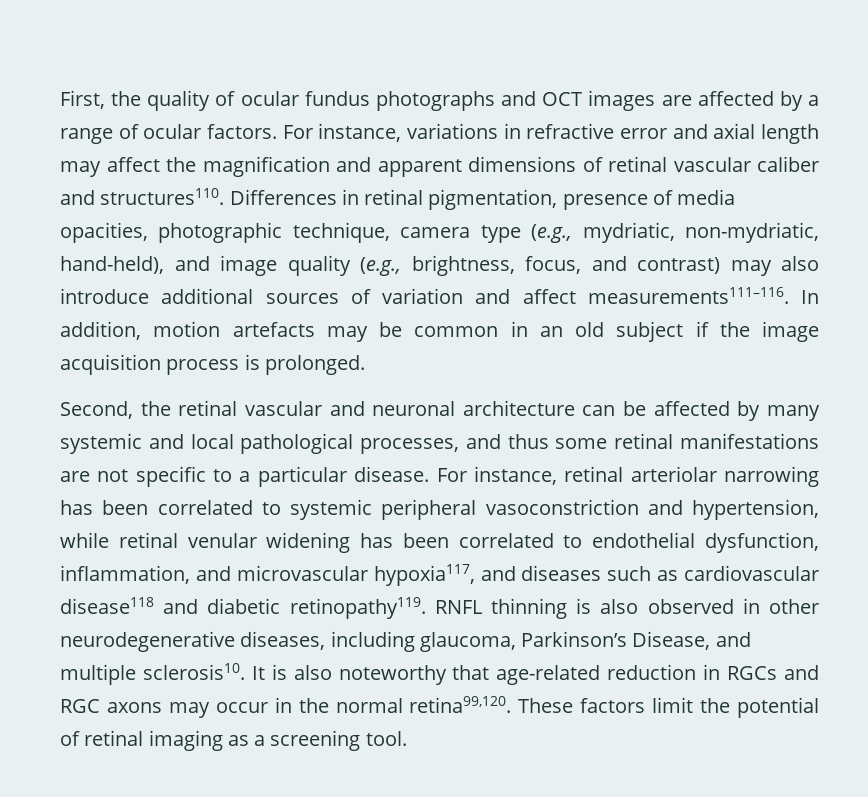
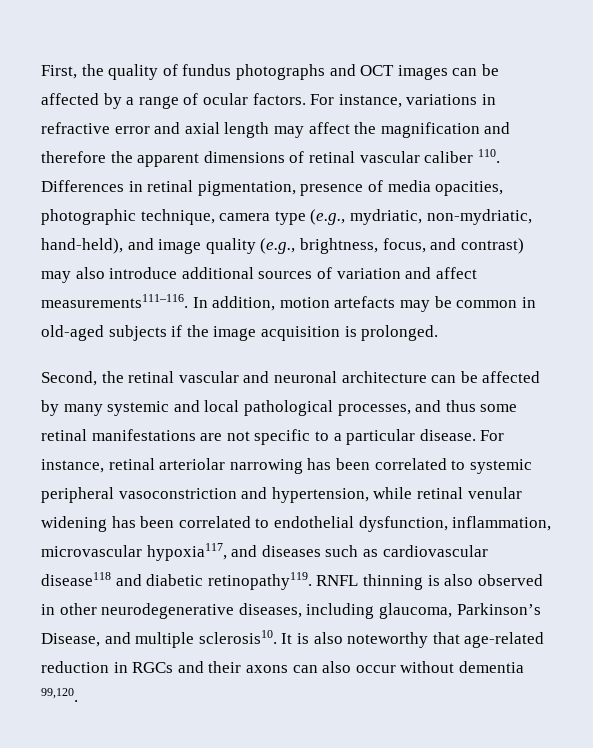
- First, the quality of ocular fundus photographs and OCT images are affected by a range of ocular factors.
+ First, the quality of fundus photographs and OCT images can be affected by a range of ocular factors.
- For instance, variations in refractive error and axial length may affect the magnification and apparent dimensions of retinal vascular caliber and structures110. Differences in retinal pigmentation, presence of media opacities, photographic technique, camera type (e.g., mydriatic, non-mydriatic, hand-held), and image quality (e.g., brightness, focus, and contrast) may also introduce additional sources of variation and affect measurements111–116.
+ For instance, variations in refractive error and axial length may affect the magnification and therefore the apparent dimensions of retinal vascular caliber 110. Differences in retinal pigmentation, presence of media opacities, photographic technique, camera type (e.g., mydriatic, non-mydriatic, hand-held), and image quality (e.g., brightness, focus, and contrast) may also introduce additional sources of variation and affect measurements111–116.
- In addition, motion artefacts may be common in an old subject if the image acquisition process is prolonged.
+ In addition, motion artefacts may be common in old-aged subjects if the image acquisition is prolonged.
- For instance, retinal arteriolar narrowing has been correlated to systemic peripheral vasoconstriction and hypertension, while retinal venular widening has been correlated to endothelial dysfunction, inflammation, and microvascular hypoxia117, and diseases such as cardiovascular disease118 and diabetic retinopathy119.
+ For instance, retinal arteriolar narrowing has been correlated to systemic peripheral vasoconstriction and hypertension, while retinal venular widening has been correlated to endothelial dysfunction, inflammation, microvascular hypoxia117, and diseases such as cardiovascular disease118 and diabetic retinopathy119.
- It is also noteworthy that age-related reduction in RGCs and RGC axons may occur in the normal retina99,120. These factors limit the potential of retinal imaging as a screening tool.
+ It is also noteworthy that age-related reduction in RGCs and their axons can also occur without dementia 99,120.

